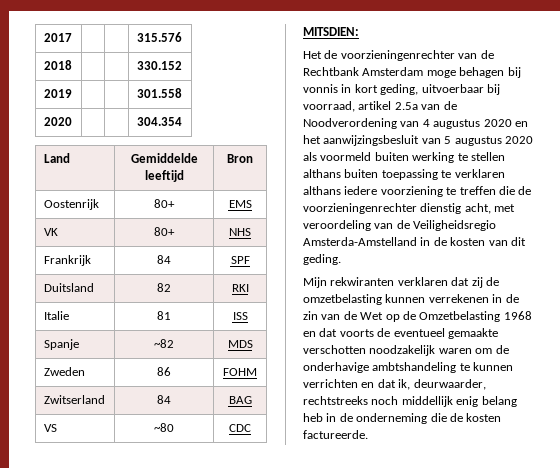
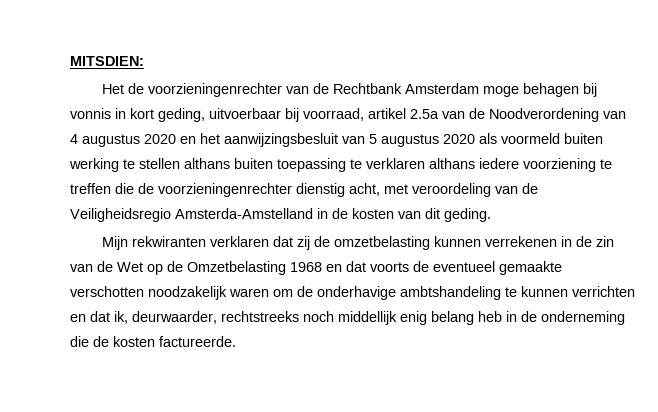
- 2017 | | | 315.576
- 2018 | | | 330.152
- 2019 | | | 301.558
- 2020 | | | 304.354
- Land | Gemiddelde leeftijd | Bron
- Oostenrijk | 80+ | EMS
- VK | 80+ | NHS
- Frankrijk | 84 | SPF
- Duitsland | 82 | RKI
- Italie | 81 | ISS
- Spanje | ~82 | MDS
- Zweden | 86 | FOHM
- Zwitserland | 84 | BAG
- VS | ~80 | CDC

